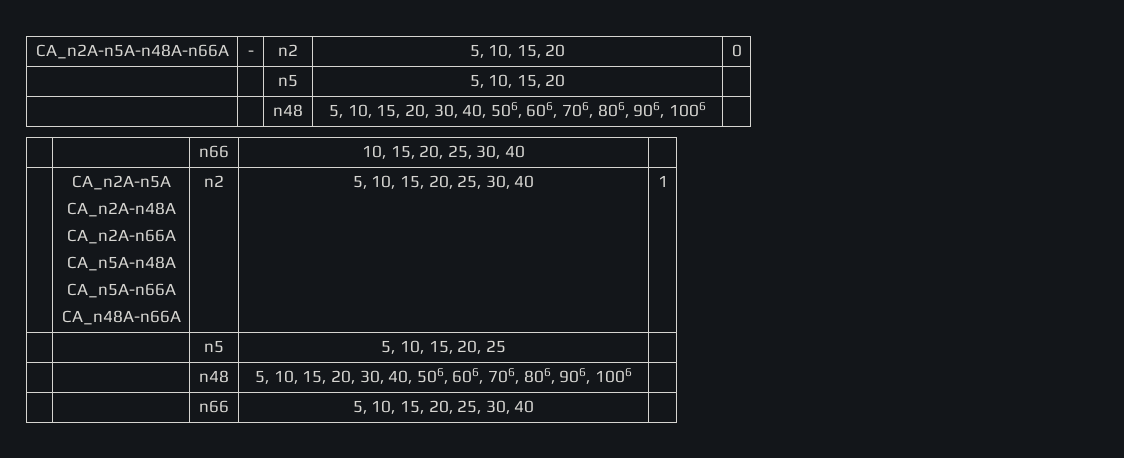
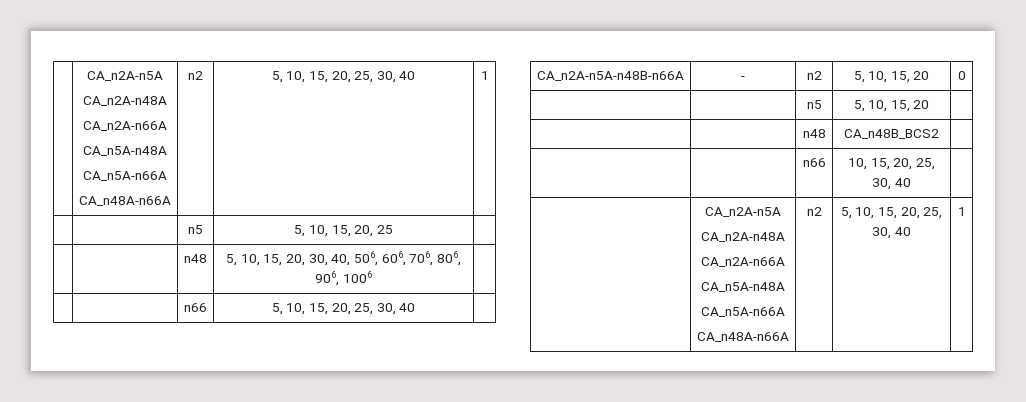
- CA_n2A-n5A-n48A-n66A | - | n2 | 5, 10, 15, 20 | 0
- | | n5 | 5, 10, 15, 20 |
- | | n48 | 5, 10, 15, 20, 30, 40, 506, 606, 706, 806, 906, 1006 |
- | | n66 | 10, 15, 20, 25, 30, 40 |
+ CA_n2A-n5A-n48B-n66A | - | n2 | 5, 10, 15, 20 | 0
+ | | n5 | 5, 10, 15, 20 |
+ | | n48 | CA_n48B_BCS2 |
+ | | n66 | 10, 15, 20, 25, 30, 40 |
+ | CA_n2A-n5A
+ CA_n2A-n48A
+ CA_n2A-n66A
+ CA_n5A-n48A
+ CA_n5A-n66A
+ CA_n48A-n66A | n2 | 5, 10, 15, 20, 25, 30, 40 | 1

